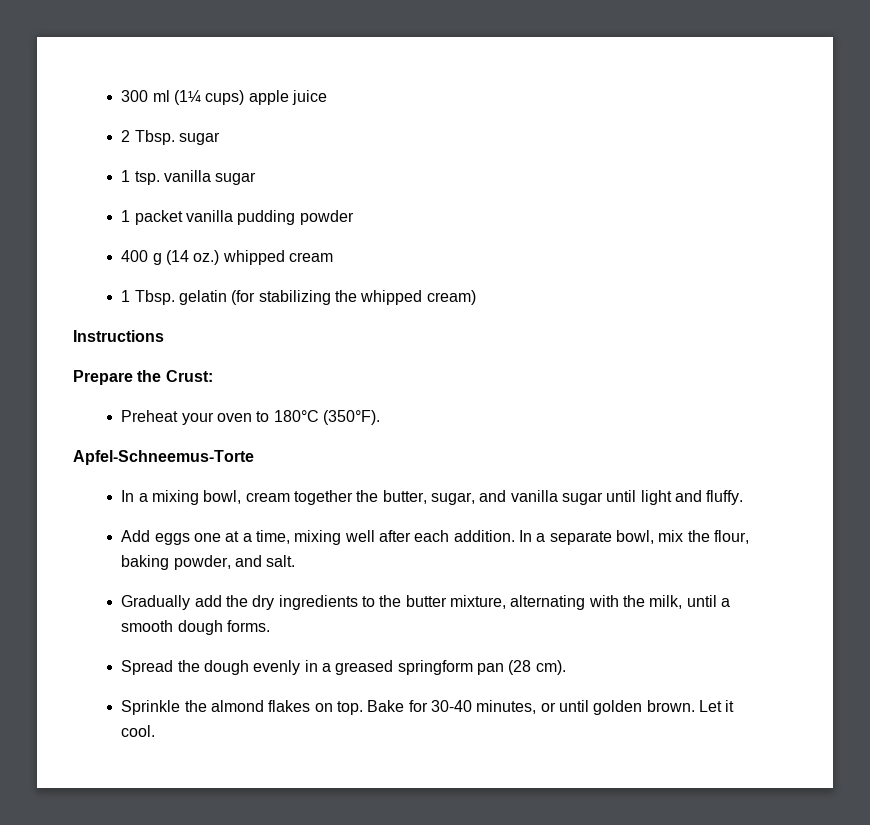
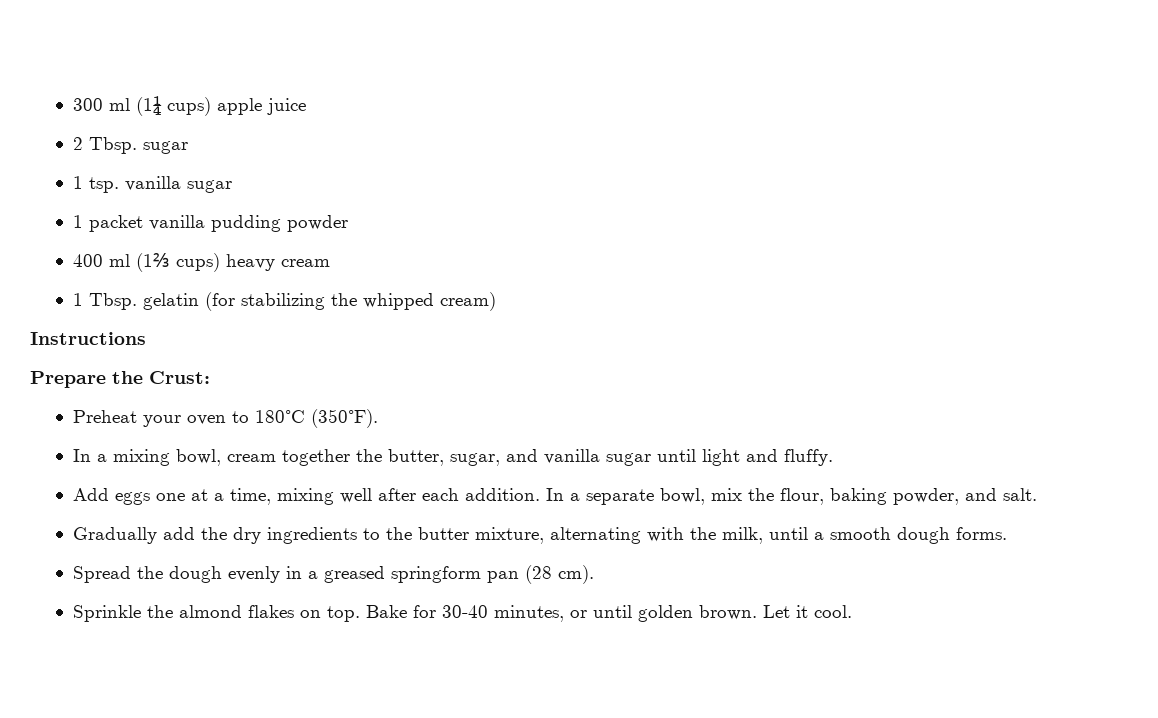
- 400 g (14 oz.) whipped cream
+ 400 ml (1⅔ cups) heavy cream
- Apfel-Schneemus-Torte

